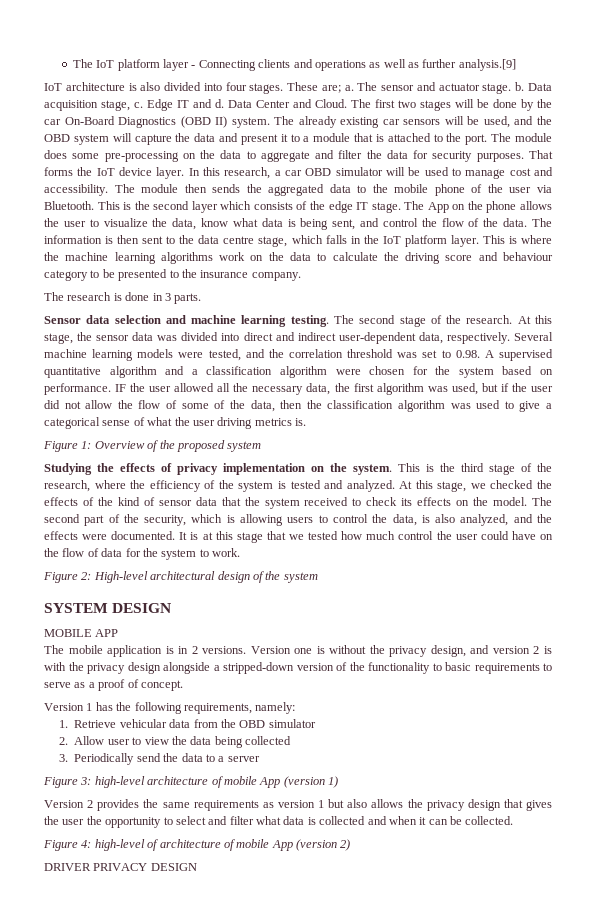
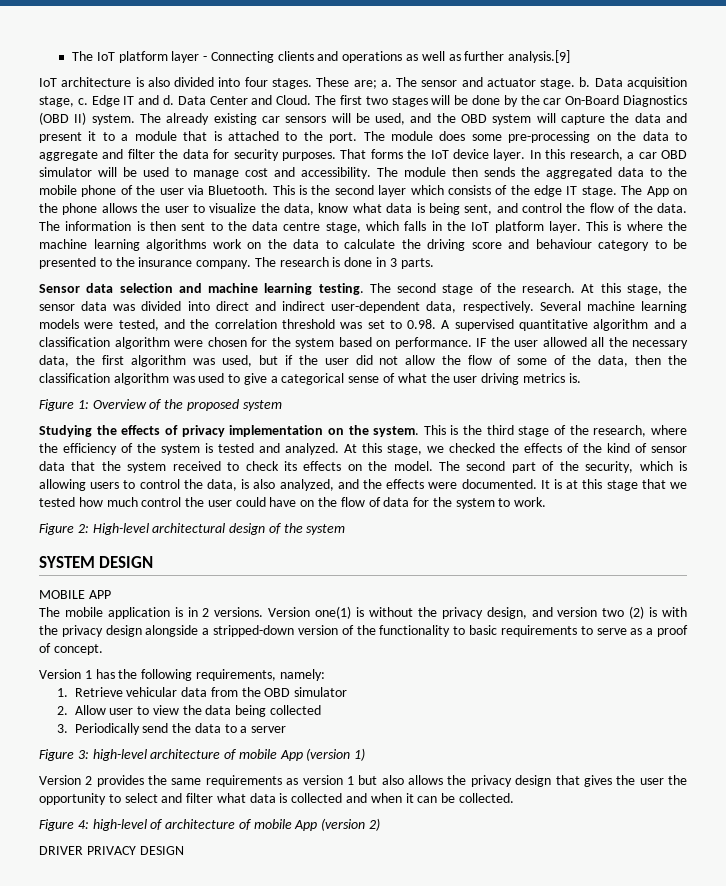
- This is where the machine learning algorithms work on the data to calculate the driving score and behaviour category to be presented to the insurance company.
- The research is done in 3 parts.
+ This is where the machine learning algorithms work on the data to calculate the driving score and behaviour category to be presented to the insurance company. The research is done in 3 parts.
- Version one is without the privacy design, and version 2 is with the privacy design alongside a stripped-down version of the functionality to basic requirements to serve as a proof of concept.
+ Version one(1) is without the privacy design, and version two (2) is with the privacy design alongside a stripped-down version of the functionality to basic requirements to serve as a proof of concept.

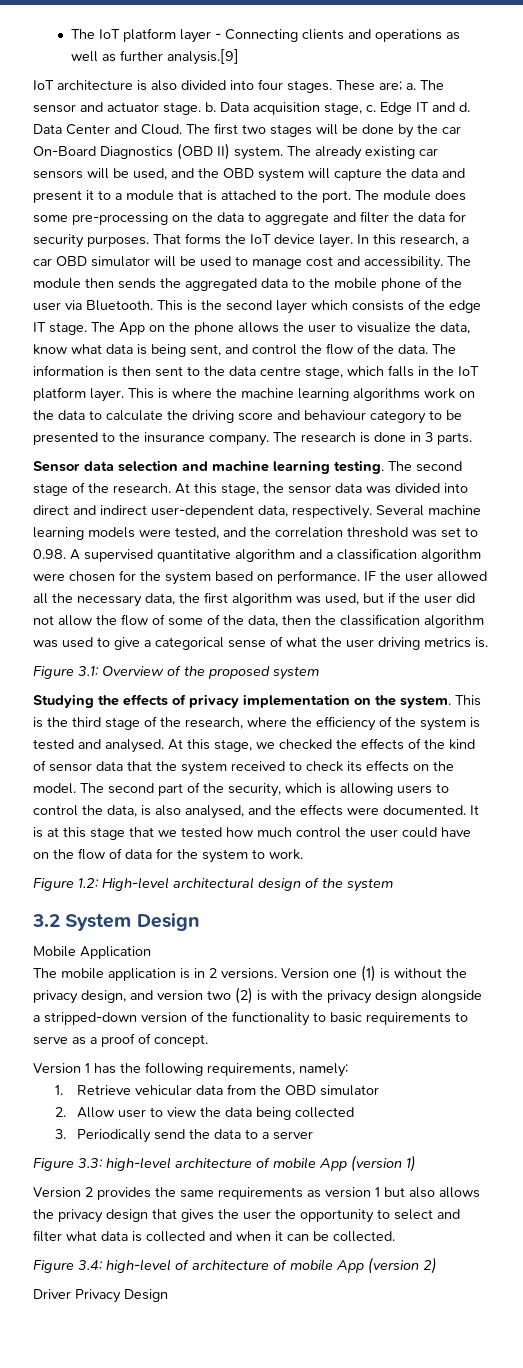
- Figure 1: Overview of the proposed system
+ Figure 3.1: Overview of the proposed system
- This is the third stage of the research, where the efficiency of the system is tested and analyzed.
+ This is the third stage of the research, where the efficiency of the system is tested and analysed.
- The second part of the security, which is allowing users to control the data, is also analyzed, and the effects were documented.
+ The second part of the security, which is allowing users to control the data, is also analysed, and the effects were documented.
- Figure 2: High-level architectural design of the system
+ Figure 1.2: High-level architectural design of the system
- SYSTEM DESIGN
- MOBILE APP
+ 3.2 System Design
+ Mobile Application
- Version one(1) is without the privacy design, and version two (2) is with the privacy design alongside a stripped-down version of the functionality to basic requirements to serve as a proof of concept.
+ Version one (1) is without the privacy design, and version two (2) is with the privacy design alongside a stripped-down version of the functionality to basic requirements to serve as a proof of concept.
- Figure 3: high-level architecture of mobile App (version 1)
+ Figure 3.3: high-level architecture of mobile App (version 1)
- Figure 4: high-level of architecture of mobile App (version 2)
+ Figure 3.4: high-level of architecture of mobile App (version 2)
- DRIVER PRIVACY DESIGN
+ Driver Privacy Design

